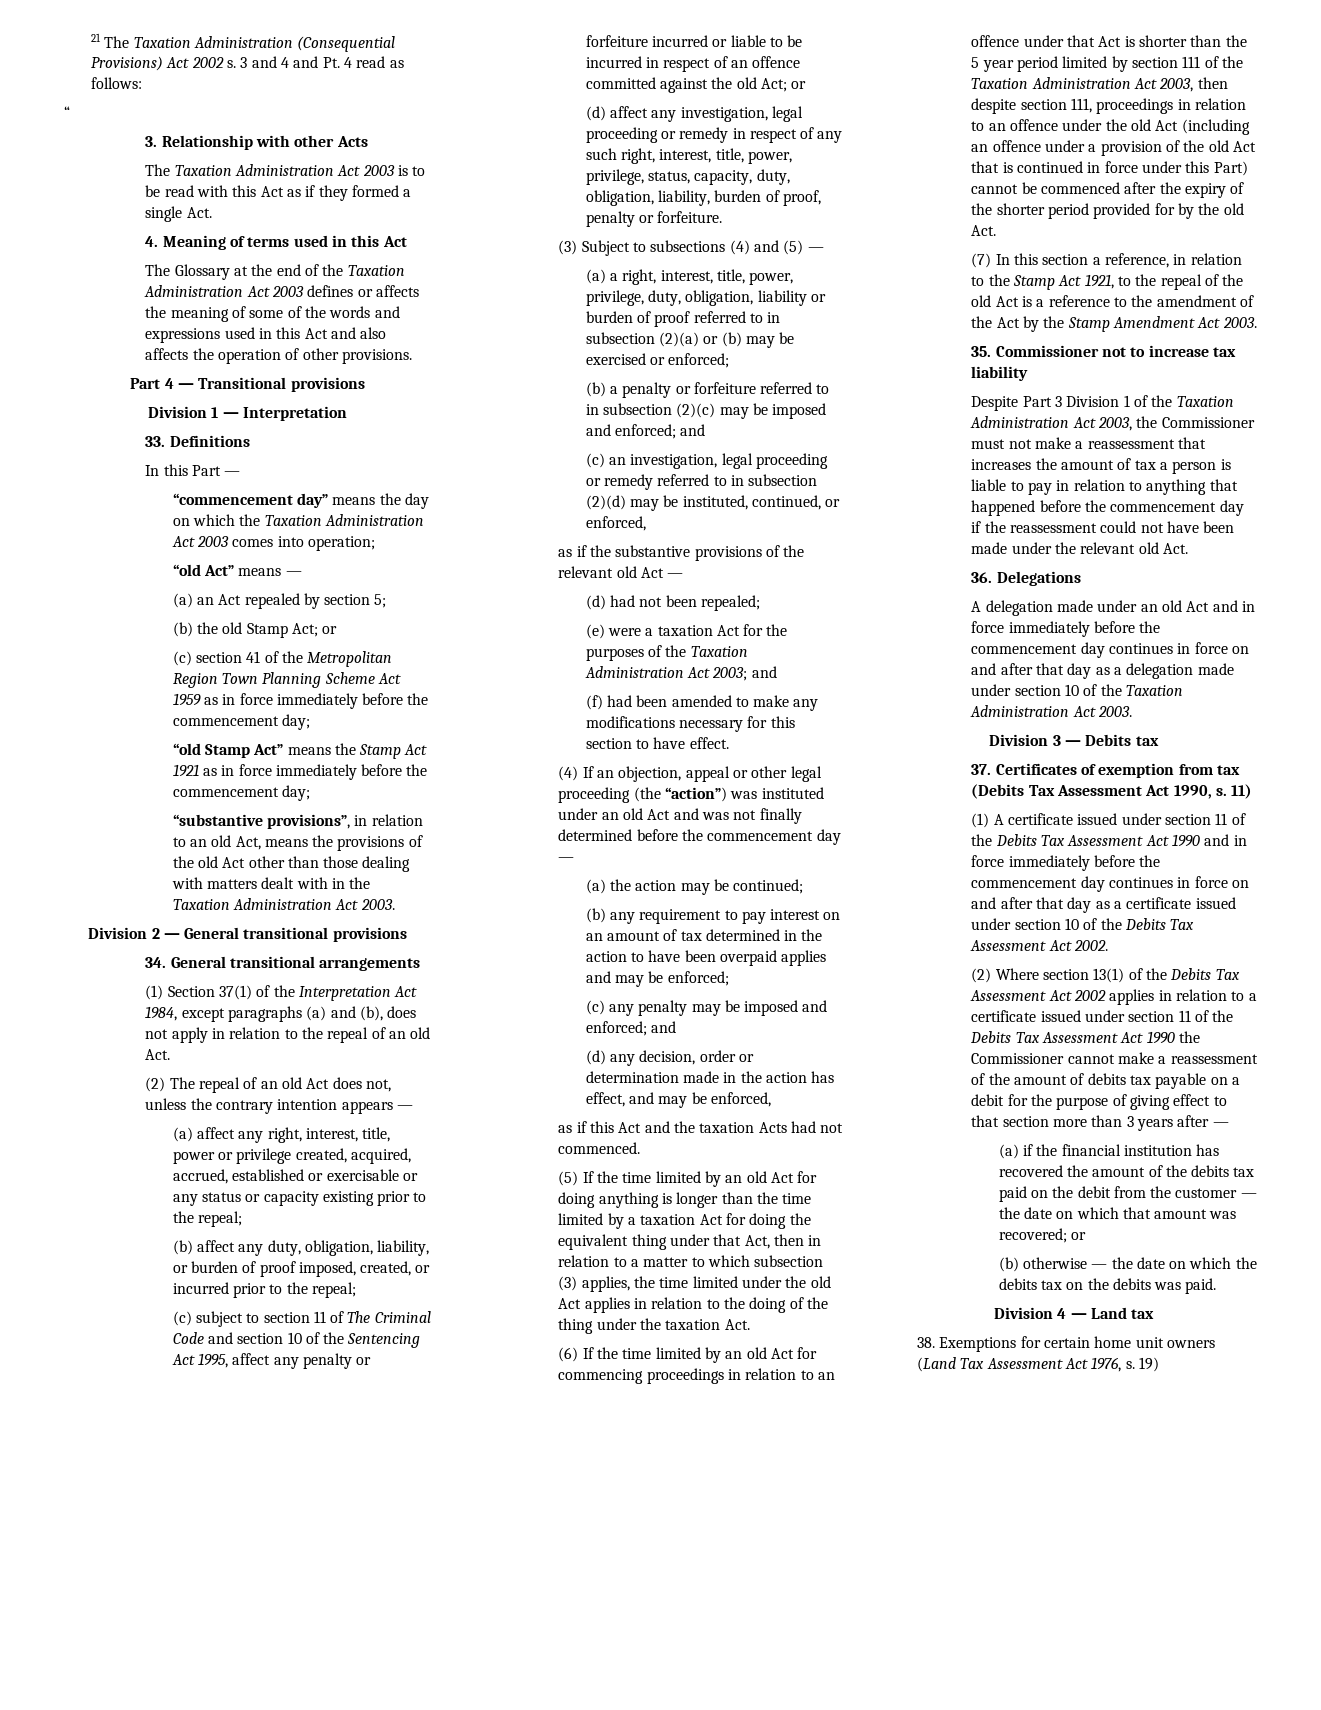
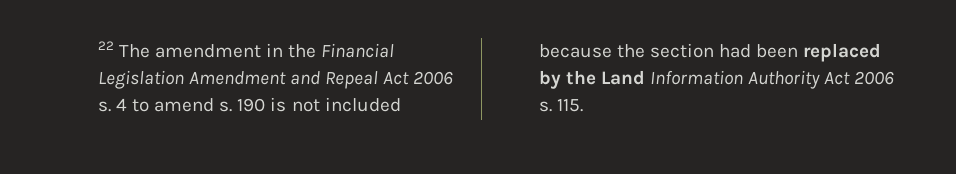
- 21 The Taxation Administration (Consequential Provisions) Act 2002 s. 3 and 4 and Pt. 4 read as follows:
- “
- 3. Relationship with other Acts
- The Taxation Administration Act 2003 is to be read with this Act as if they formed a single Act.
- 4. Meaning of terms used in this Act
- The Glossary at the end of the Taxation Administration Act 2003 defines or affects the meaning of some of the words and expressions used in this Act and also affects the operation of other provisions.
- Part 4 — Transitional provisions
- Division 1 — Interpretation
- 33. Definitions
- In this Part —
- “commencement day” means the day on which the Taxation Administration Act 2003 comes into operation;
- “old Act” means —
- (a) an Act repealed by section 5;
- (b) the old Stamp Act; or
- (c) section 41 of the Metropolitan Region Town Planning Scheme Act 1959 as in force immediately before the commencement day;
- “old Stamp Act” means the Stamp Act 1921 as in force immediately before the commencement day;
- “substantive provisions”, in relation to an old Act, means the provisions of the old Act other than those dealing with matters dealt with in the Taxation Administration Act 2003.
- Division 2 — General transitional provisions
- 34. General transitional arrangements
- (1) Section 37(1) of the Interpretation Act 1984, except paragraphs (a) and (b), does not apply in relation to the repeal of an old Act.
- (2) The repeal of an old Act does not, unless the contrary intention appears —
- (a) affect any right, interest, title, power or privilege created, acquired, accrued, established or exercisable or any status or capacity existing prior to the repeal;
- (b) affect any duty, obligation, liability, or burden of proof imposed, created, or incurred prior to the repeal;
- (c) subject to section 11 of The Criminal Code and section 10 of the Sentencing Act 1995, affect any penalty or forfeiture incurred or liable to be incurred in respect of an offence committed against the old Act; or
- (d) affect any investigation, legal proceeding or remedy in respect of any such right, interest, title, power, privilege, status, capacity, duty, obligation, liability, burden of proof, penalty or forfeiture.
- (3) Subject to subsections (4) and (5) —
- (a) a right, interest, title, power, privilege, duty, obligation, liability or burden of proof referred to in subsection (2)(a) or (b) may be exercised or enforced;
- (b) a penalty or forfeiture referred to in subsection (2)(c) may be imposed and enforced; and
- (c) an investigation, legal proceeding or remedy referred to in subsection (2)(d) may be instituted, continued, or enforced,
- as if the substantive provisions of the relevant old Act —
- (d) had not been repealed;
- (e) were a taxation Act for the purposes of the Taxation Administration Act 2003; and
- (f) had been amended to make any modifications necessary for this section to have effect.
- (4) If an objection, appeal or other legal proceeding (the “action”) was instituted under an old Act and was not finally determined before the commencement day —
- (a) the action may be continued;
- (b) any requirement to pay interest on an amount of tax determined in the action to have been overpaid applies and may be enforced;
- (c) any penalty may be imposed and enforced; and
- (d) any decision, order or determination made in the action has effect, and may be enforced,
- as if this Act and the taxation Acts had not commenced.
- (5) If the time limited by an old Act for doing anything is longer than the time limited by a taxation Act for doing the equivalent thing under that Act, then in relation to a matter to which subsection (3) applies, the time limited under the old Act applies in relation to the doing of the thing under the taxation Act.
- (6) If the time limited by an old Act for commencing proceedings in relation to an offence under that Act is shorter than the 5 year period limited by section 111 of the Taxation Administration Act 2003, then despite section 111, proceedings in relation to an offence under the old Act (including an offence under a provision of the old Act that is continued in force under this Part) cannot be commenced after the expiry of the shorter period provided for by the old Act.
- (7) In this section a reference, in relation to the Stamp Act 1921, to the repeal of the old Act is a reference to the amendment of the Act by the Stamp Amendment Act 2003.
- 35. Commissioner not to increase tax liability
- Despite Part 3 Division 1 of the Taxation Administration Act 2003, the Commissioner must not make a reassessment that increases the amount of tax a person is liable to pay in relation to anything that happened before the commencement day if the reassessment could not have been made under the relevant old Act.
- 36. Delegations
- A delegation made under an old Act and in force immediately before the commencement day continues in force on and after that day as a delegation made under section 10 of the Taxation Administration Act 2003.
- Division 3 — Debits tax
- 37. Certificates of exemption from tax (Debits Tax Assessment Act 1990, s. 11)
- (1) A certificate issued under section 11 of the Debits Tax Assessment Act 1990 and in force immediately before the commencement day continues in force on and after that day as a certificate issued under section 10 of the Debits Tax Assessment Act 2002.
- (2) Where section 13(1) of the Debits Tax Assessment Act 2002 applies in relation to a certificate issued under section 11 of the Debits Tax Assessment Act 1990 the Commissioner cannot make a reassessment of the amount of debits tax payable on a debit for the purpose of giving effect to that section more than 3 years after —
- (a) if the financial institution has recovered the amount of the debits tax paid on the debit from the customer — the date on which that amount was recovered; or
- (b) otherwise — the date on which the debits tax on the debits was paid.
- Division 4 — Land tax
- 38. Exemptions for certain home unit owners (Land Tax Assessment Act 1976, s. 19)
+ 22 The amendment in the Financial Legislation Amendment and Repeal Act 2006 s. 4 to amend s. 190 is not included because the section had been replaced by the Land Information Authority Act 2006 s. 115.

